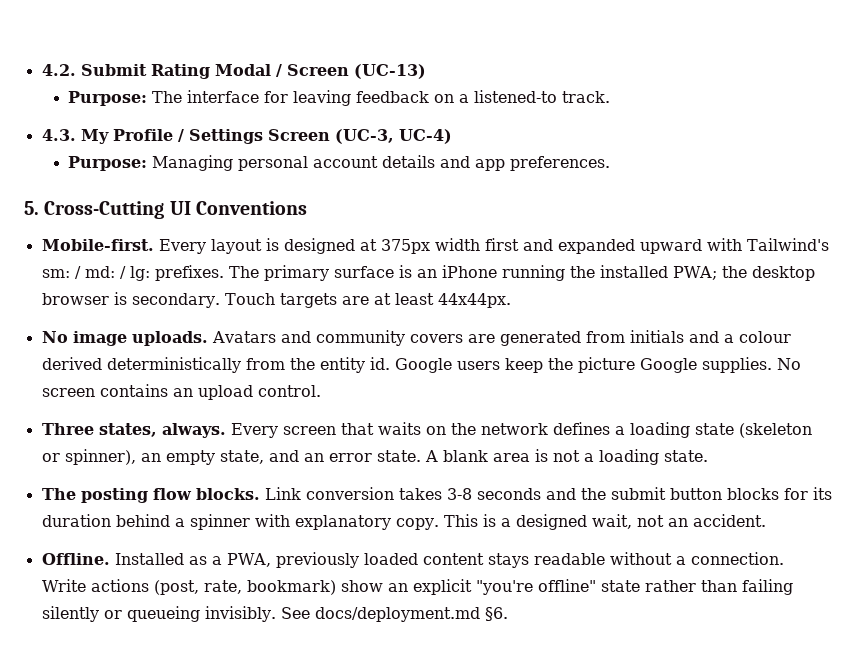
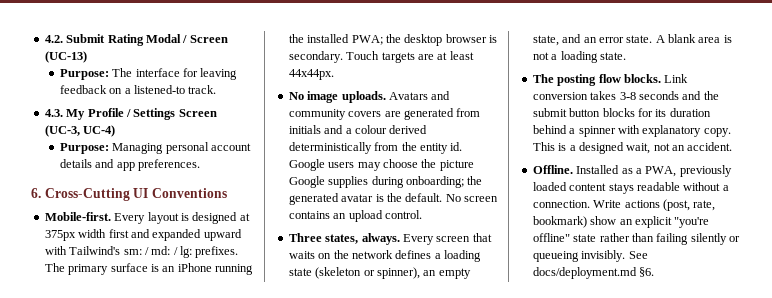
- 5. Cross-Cutting UI Conventions
+ 6. Cross-Cutting UI Conventions
- Google users keep the picture Google supplies.
+ Google users may choose the picture Google supplies during onboarding; the generated avatar is the default.

